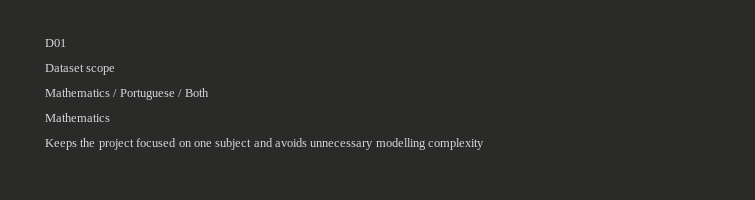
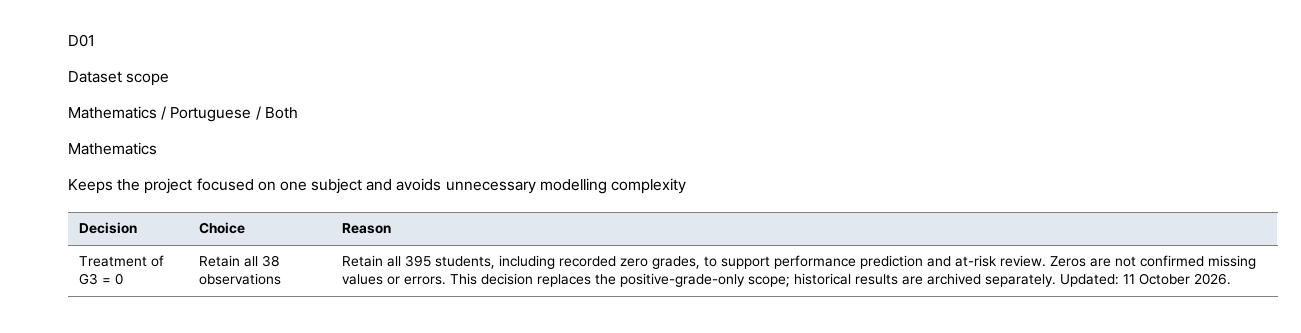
+ Decision | Choice | Reason
+ Treatment of G3 = 0 | Retain all 38 observations | Retain all 395 students, including recorded zero grades, to support performance prediction and at-risk review. Zeros are not confirmed missing values or errors. This decision replaces the positive-grade-only scope; historical results are archived separately. Updated: 11 October 2026.

